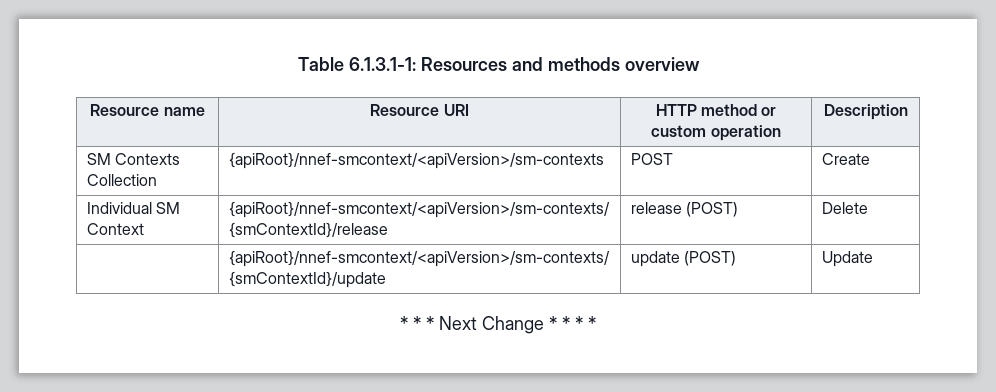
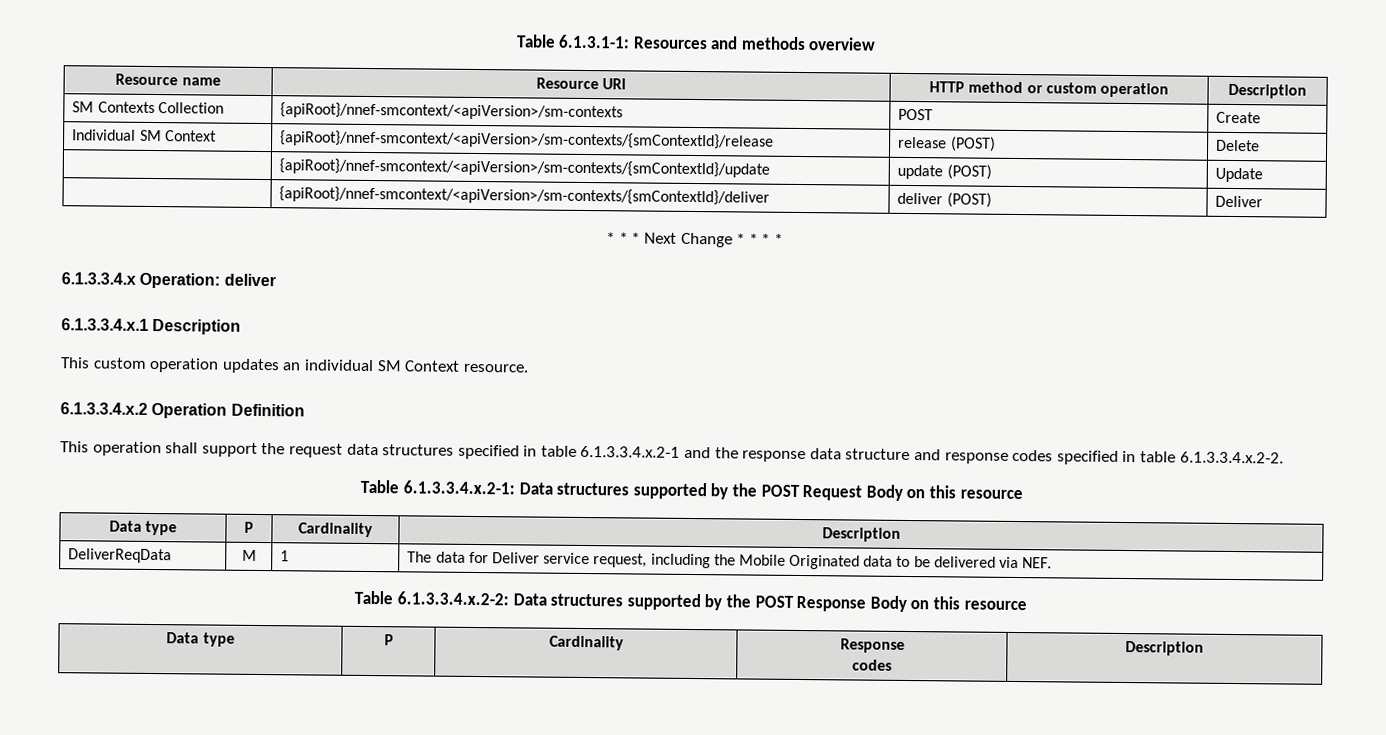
+ | {apiRoot}/nnef-smcontext/<apiVersion>/sm-contexts/{smContextId}/deliver | deliver (POST) | Deliver
+ 6.1.3.3.4.x Operation: deliver
+ 6.1.3.3.4.x.1 Description
+ This custom operation updates an individual SM Context resource.
+ 6.1.3.3.4.x.2 Operation Definition
+ This operation shall support the request data structures specified in table 6.1.3.3.4.x.2-1 and the response data structure and response codes specified in table 6.1.3.3.4.x.2-2.
+ Table 6.1.3.3.4.x.2-1: Data structures supported by the POST Request Body on this resource
+ Data type | P | Cardinality | Description
+ DeliverReqData | M | 1 | The data for Deliver service request, including the Mobile Originated data to be delivered via NEF.
+ Table 6.1.3.3.4.x.2-2: Data structures supported by the POST Response Body on this resource
+ Data type | P | Cardinality | Response
+ codes | Description

